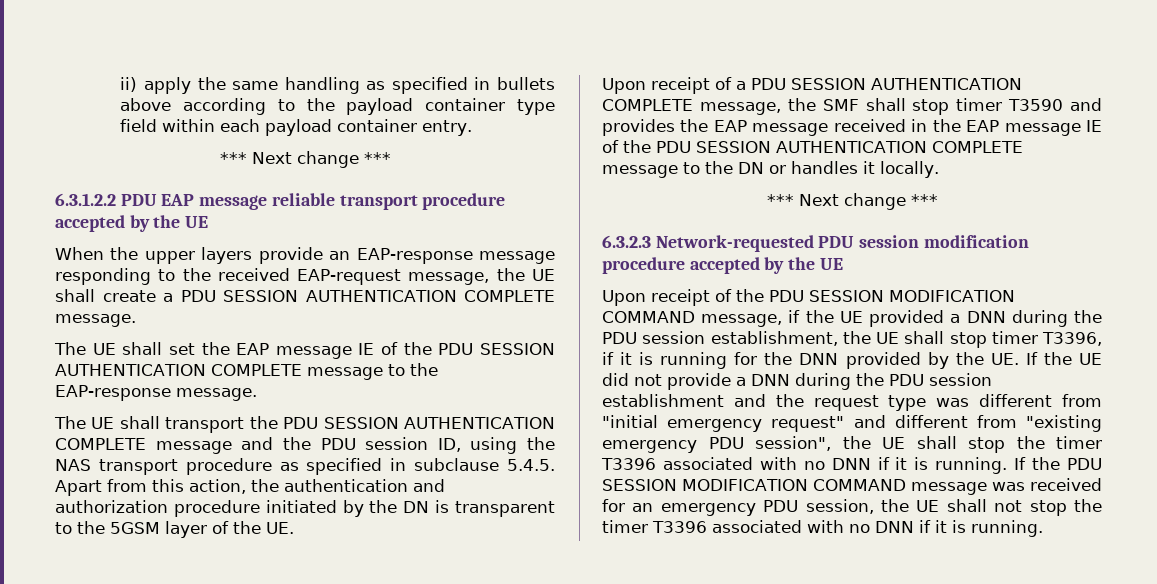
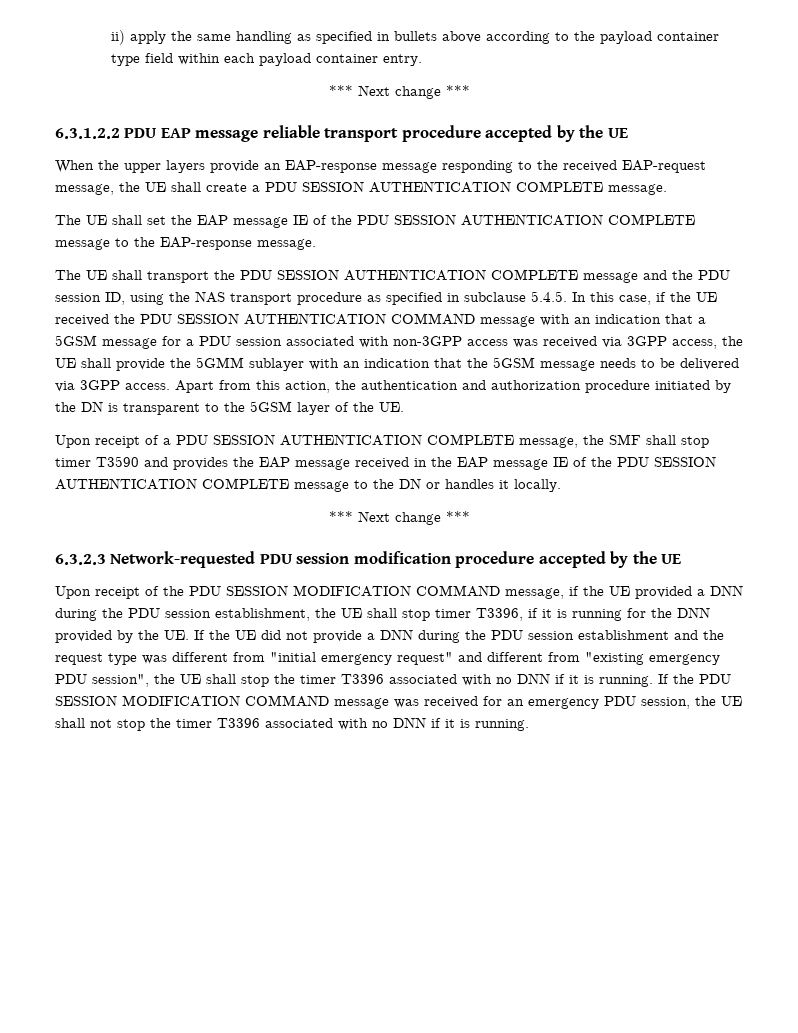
- The UE shall transport the PDU SESSION AUTHENTICATION COMPLETE message and the PDU session ID, using the NAS transport procedure as specified in subclause 5.4.5. Apart from this action, the authentication and authorization procedure initiated by the DN is transparent to the 5GSM layer of the UE.
+ The UE shall transport the PDU SESSION AUTHENTICATION COMPLETE message and the PDU session ID, using the NAS transport procedure as specified in subclause 5.4.5. In this case, if the UE received the PDU SESSION AUTHENTICATION COMMAND message with an indication that a 5GSM message for a PDU session associated with non-3GPP access was received via 3GPP access, the UE shall provide the 5GMM sublayer with an indication that the 5GSM message needs to be delivered via 3GPP access. Apart from this action, the authentication and authorization procedure initiated by the DN is transparent to the 5GSM layer of the UE.

